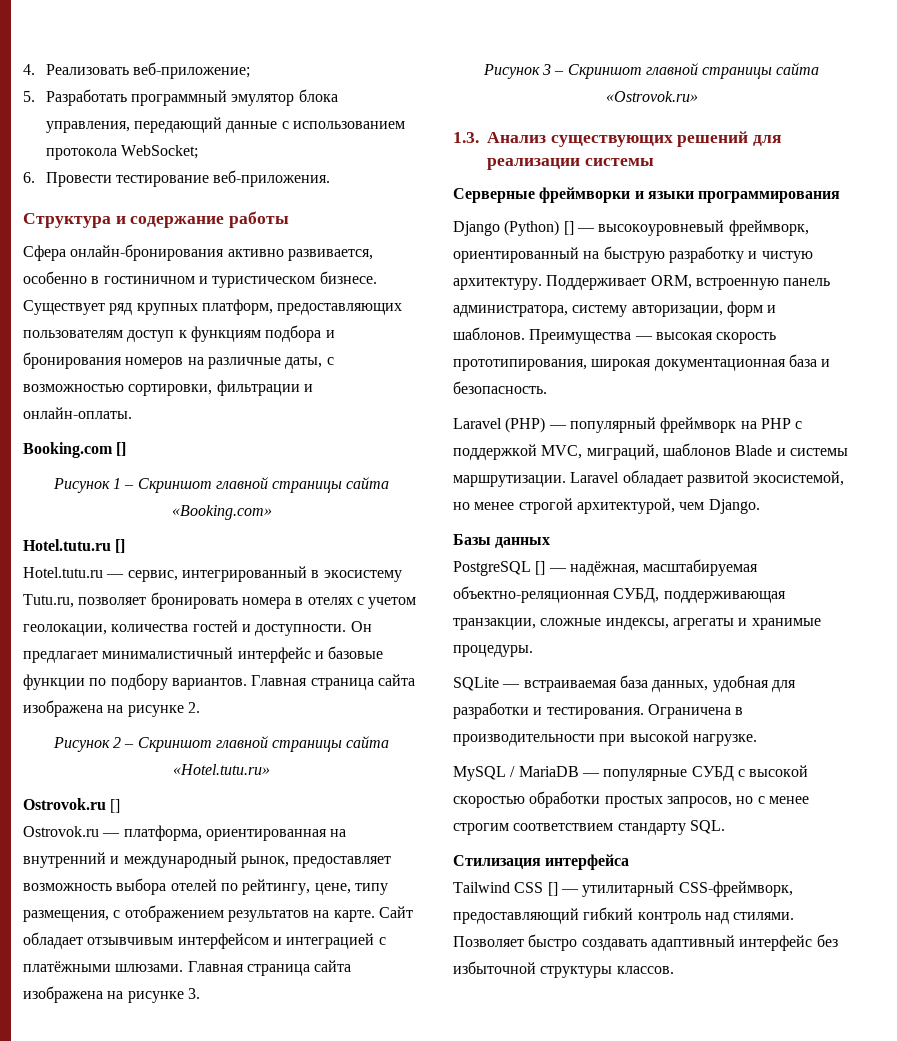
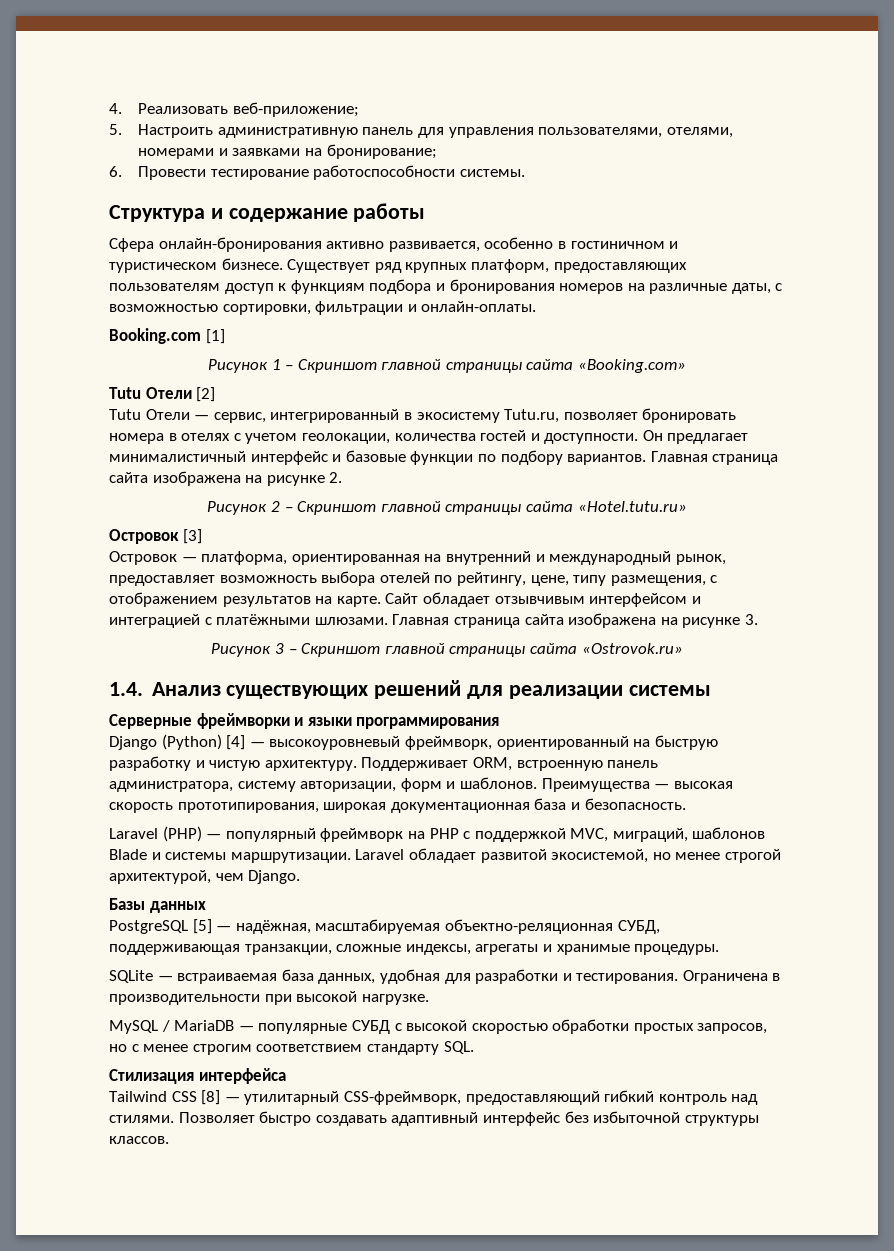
- 5. Разработать программный эмулятор блока управления, передающий данные с использованием протокола WebSocket;
+ 5. Настроить административную панель для управления пользователями, отелями, номерами и заявками на бронирование;
- 6. Провести тестирование веб-приложения.
+ 6. Провести тестирование работоспособности системы.
- Booking.com []
+ Booking.com [1]
- Hotel.tutu.ru []
- Hotel.tutu.ru — сервис, интегрированный в экосистему Tutu.ru, позволяет бронировать номера в отелях с учетом геолокации, количества гостей и доступности.
+ Tutu Отели [2]
+ Tutu Отели — сервис, интегрированный в экосистему Tutu.ru, позволяет бронировать номера в отелях с учетом геолокации, количества гостей и доступности.
- Ostrovok.ru []
- Ostrovok.ru — платформа, ориентированная на внутренний и международный рынок, предоставляет возможность выбора отелей по рейтингу, цене, типу размещения, с отображением результатов на карте.
+ Островок [3]
+ Островок — платформа, ориентированная на внутренний и международный рынок, предоставляет возможность выбора отелей по рейтингу, цене, типу размещения, с отображением результатов на карте.
- 1.3. Анализ существующих решений для реализации системы
+ 1.4. Анализ существующих решений для реализации системы
- Django (Python) [] — высокоуровневый фреймворк, ориентированный на быструю разработку и чистую архитектуру.
+ Django (Python) [4] — высокоуровневый фреймворк, ориентированный на быструю разработку и чистую архитектуру.
- PostgreSQL [] — надёжная, масштабируемая объектно-реляционная СУБД, поддерживающая транзакции, сложные индексы, агрегаты и хранимые процедуры.
+ PostgreSQL [5] — надёжная, масштабируемая объектно-реляционная СУБД, поддерживающая транзакции, сложные индексы, агрегаты и хранимые процедуры.
- Tailwind CSS [] — утилитарный CSS-фреймворк, предоставляющий гибкий контроль над стилями.
+ Tailwind CSS [8] — утилитарный CSS-фреймворк, предоставляющий гибкий контроль над стилями.

